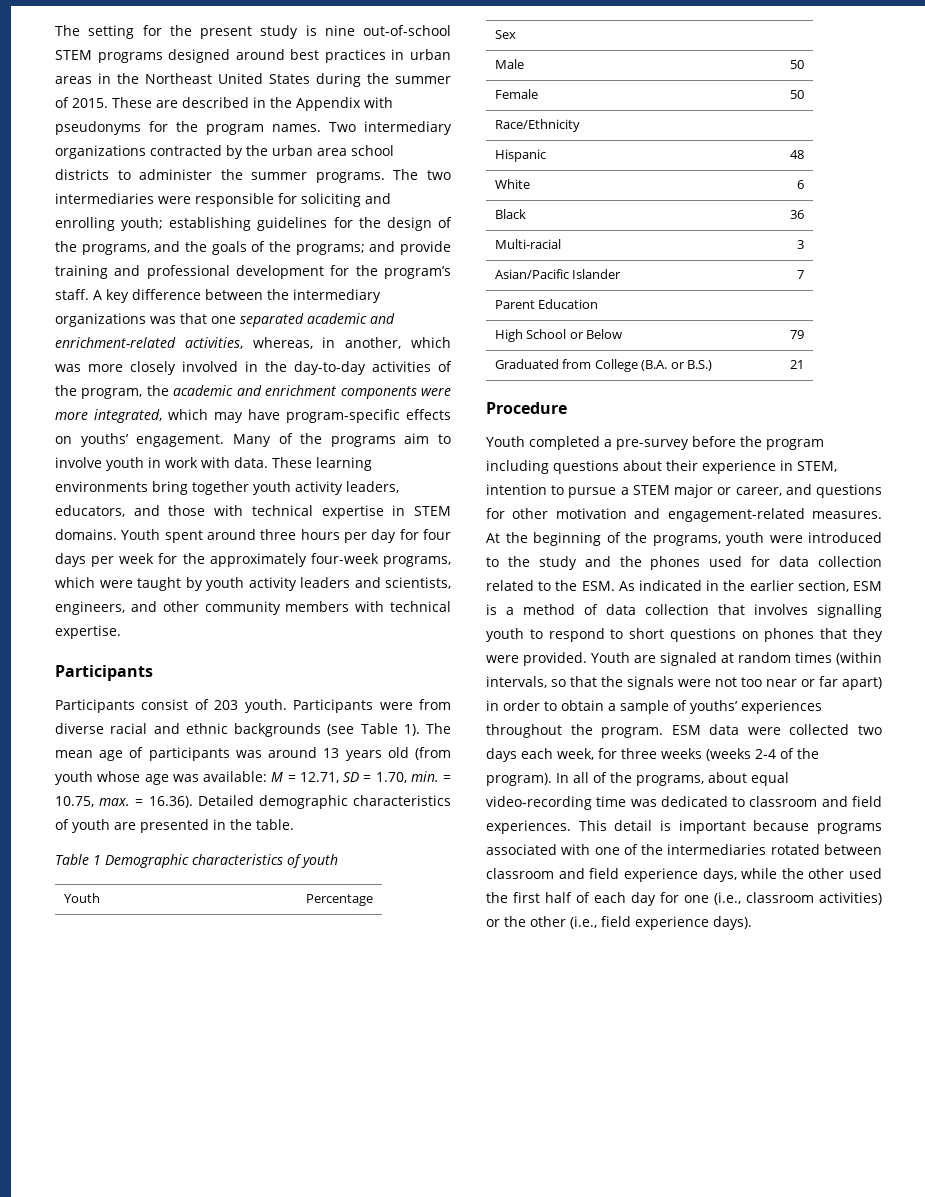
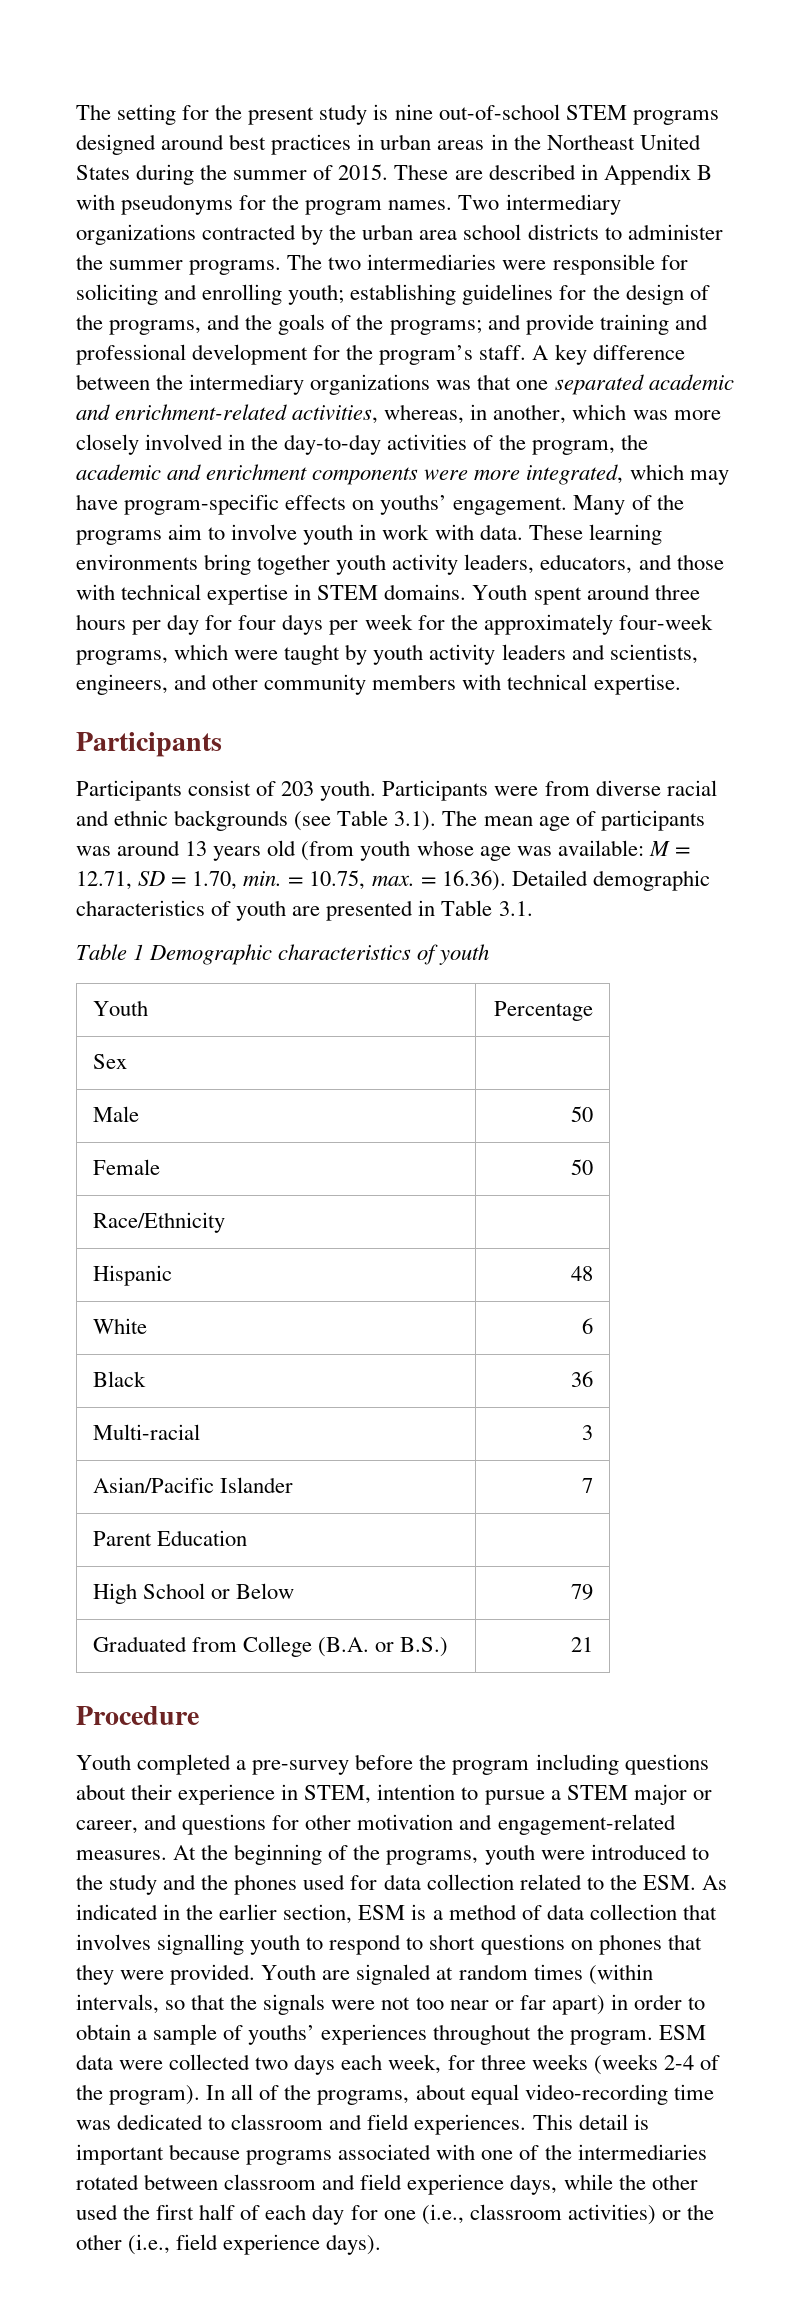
- These are described in the Appendix with pseudonyms for the program names.
+ These are described in Appendix B with pseudonyms for the program names.
- Participants were from diverse racial and ethnic backgrounds (see Table 1). The mean age of participants was around 13 years old (from youth whose age was available: M = 12.71, SD = 1.70, min. = 10.75, max. = 16.36). Detailed demographic characteristics of youth are presented in the table.
+ Participants were from diverse racial and ethnic backgrounds (see Table 3.1). The mean age of participants was around 13 years old (from youth whose age was available: M = 12.71, SD = 1.70, min. = 10.75, max. = 16.36). Detailed demographic characteristics of youth are presented in Table 3.1.

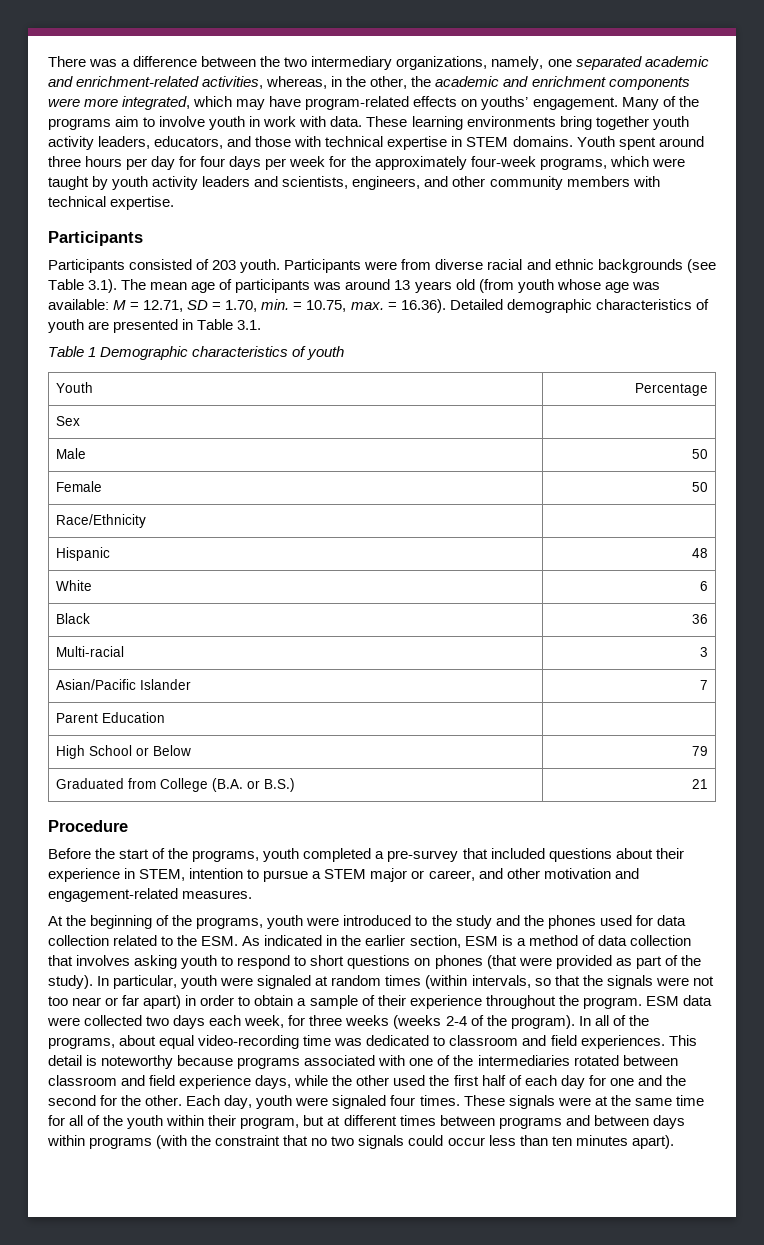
- The setting for the present study is nine out-of-school STEM programs designed around best practices in urban areas in the Northeast United States during the summer of 2015. These are described in Appendix B with pseudonyms for the program names. Two intermediary organizations contracted by the urban area school districts to administer the summer programs. The two intermediaries were responsible for soliciting and enrolling youth; establishing guidelines for the design of the programs, and the goals of the programs; and provide training and professional development for the program’s staff. A key difference between the intermediary organizations was that one separated academic and enrichment-related activities, whereas, in another, which was more closely involved in the day-to-day activities of the program, the academic and enrichment components were more integrated, which may have program-specific effects on youths’ engagement.
+ There was a difference between the two intermediary organizations, namely, one separated academic and enrichment-related activities, whereas, in the other, the academic and enrichment components were more integrated, which may have program-related effects on youths’ engagement.
- Participants consist of 203 youth.
+ Participants consisted of 203 youth.
- Youth completed a pre-survey before the program including questions about their experience in STEM, intention to pursue a STEM major or career, and questions for other motivation and engagement-related measures. At the beginning of the programs, youth were introduced to the study and the phones used for data collection related to the ESM. As indicated in the earlier section, ESM is a method of data collection that involves signalling youth to respond to short questions on phones that they were provided. Youth are signaled at random times (within intervals, so that the signals were not too near or far apart) in order to obtain a sample of youths’ experiences throughout the program.
+ Before the start of the programs, youth completed a pre-survey that included questions about their experience in STEM, intention to pursue a STEM major or career, and other motivation and engagement-related measures.
+ At the beginning of the programs, youth were introduced to the study and the phones used for data collection related to the ESM. As indicated in the earlier section, ESM is a method of data collection that involves asking youth to respond to short questions on phones (that were provided as part of the study). In particular, youth were signaled at random times (within intervals, so that the signals were not too near or far apart) in order to obtain a sample of their experience throughout the program.
- This detail is important because programs associated with one of the intermediaries rotated between classroom and field experience days, while the other used the first half of each day for one (i.e., classroom activities) or the other (i.e., field experience days).
+ This detail is noteworthy because programs associated with one of the intermediaries rotated between classroom and field experience days, while the other used the first half of each day for one and the second for the other. Each day, youth were signaled four times. These signals were at the same time for all of the youth within their program, but at different times between programs and between days within programs (with the constraint that no two signals could occur less than ten minutes apart).

